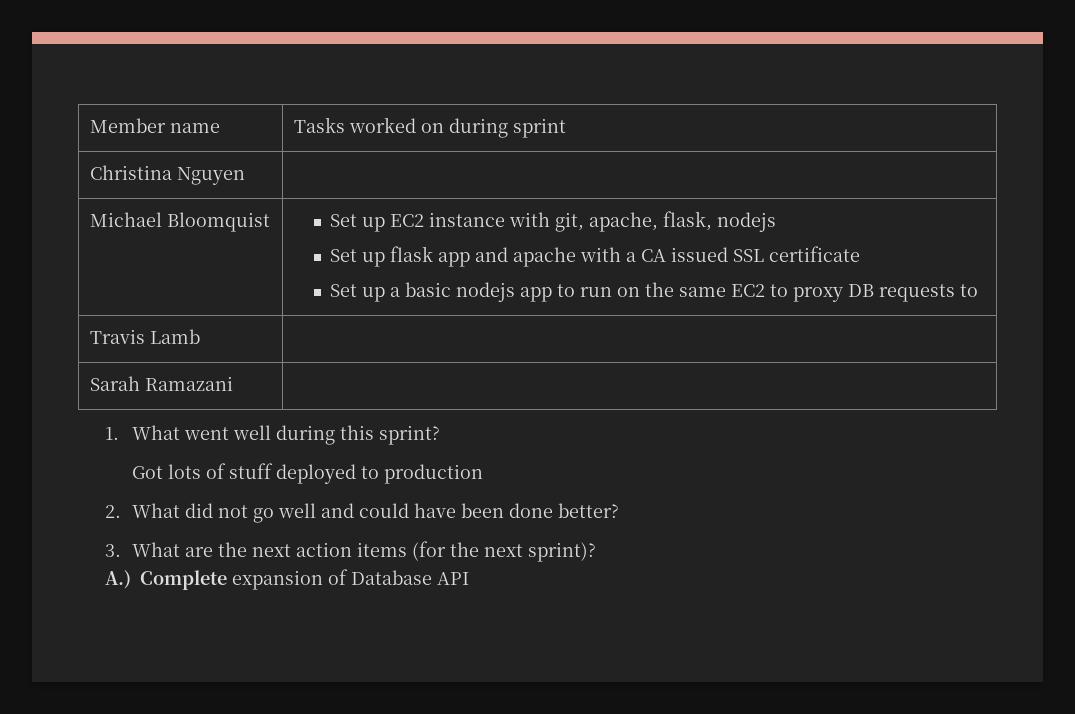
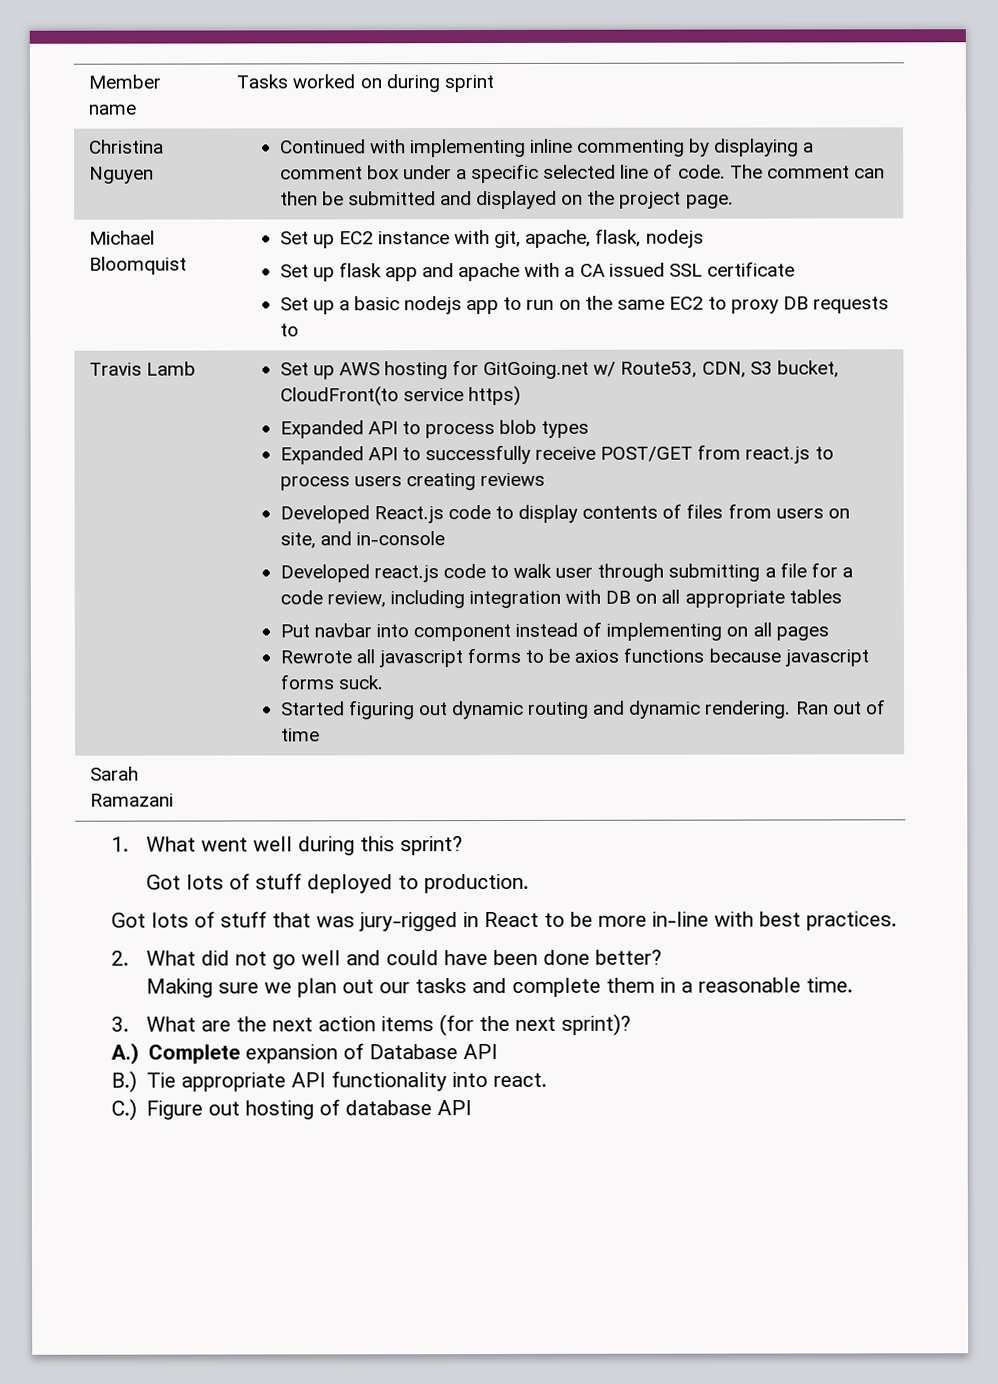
- Christina Nguyen |
+ Christina Nguyen | Continued with implementing inline commenting by displaying a comment box under a specific selected line of code. The comment can then be submitted and displayed on the project page.
+ Set up AWS hosting for GitGoing.net w/ Route53, CDN, S3 bucket, CloudFront(to service https)
+ Expanded API to process blob types
+ Expanded API to successfully receive POST/GET from react.js to process users creating reviews
+ Developed React.js code to display contents of files from users on site, and in-console
+ Developed react.js code to walk user through submitting a file for a code review, including integration with DB on all appropriate tables
+ Put navbar into component instead of implementing on all pages
+ Rewrote all javascript forms to be axios functions because javascript forms suck.
+ Started figuring out dynamic routing and dynamic rendering. Ran out of time
- Got lots of stuff deployed to production
+ Got lots of stuff deployed to production.
+ Got lots of stuff that was jury-rigged in React to be more in-line with best practices.
+ Making sure we plan out our tasks and complete them in a reasonable time.
+ B.) Tie appropriate API functionality into react.
+ C.) Figure out hosting of database API

